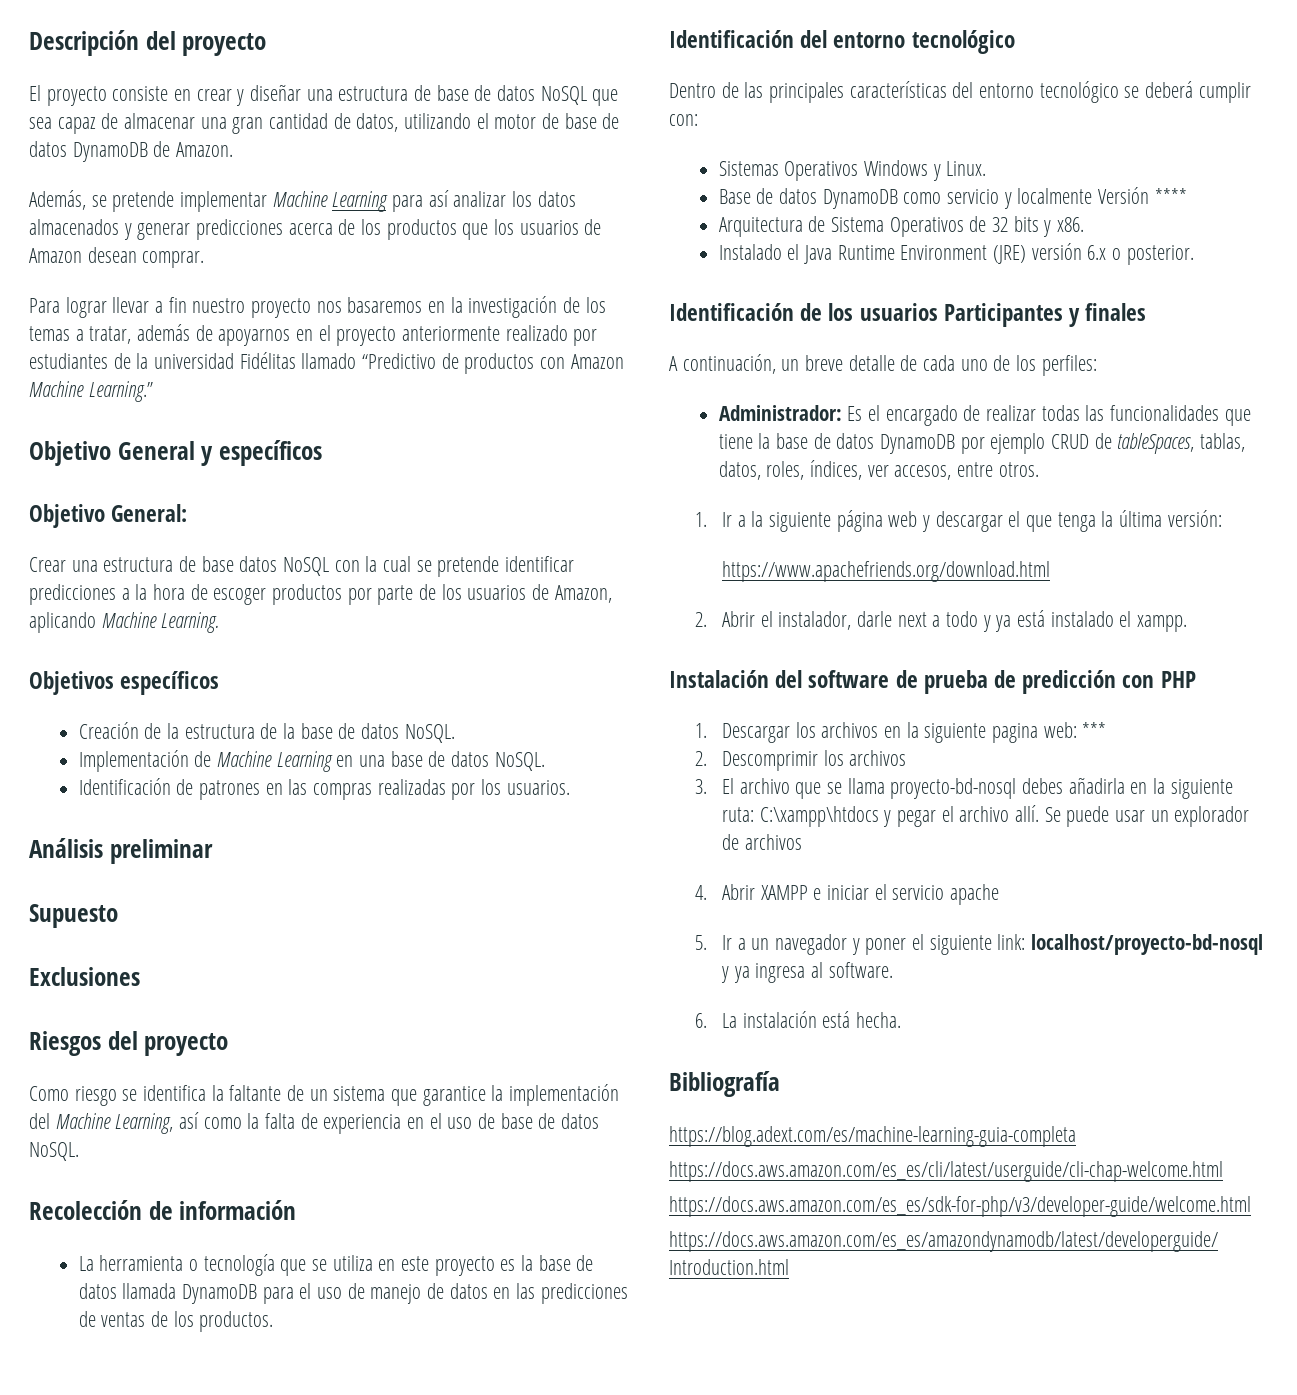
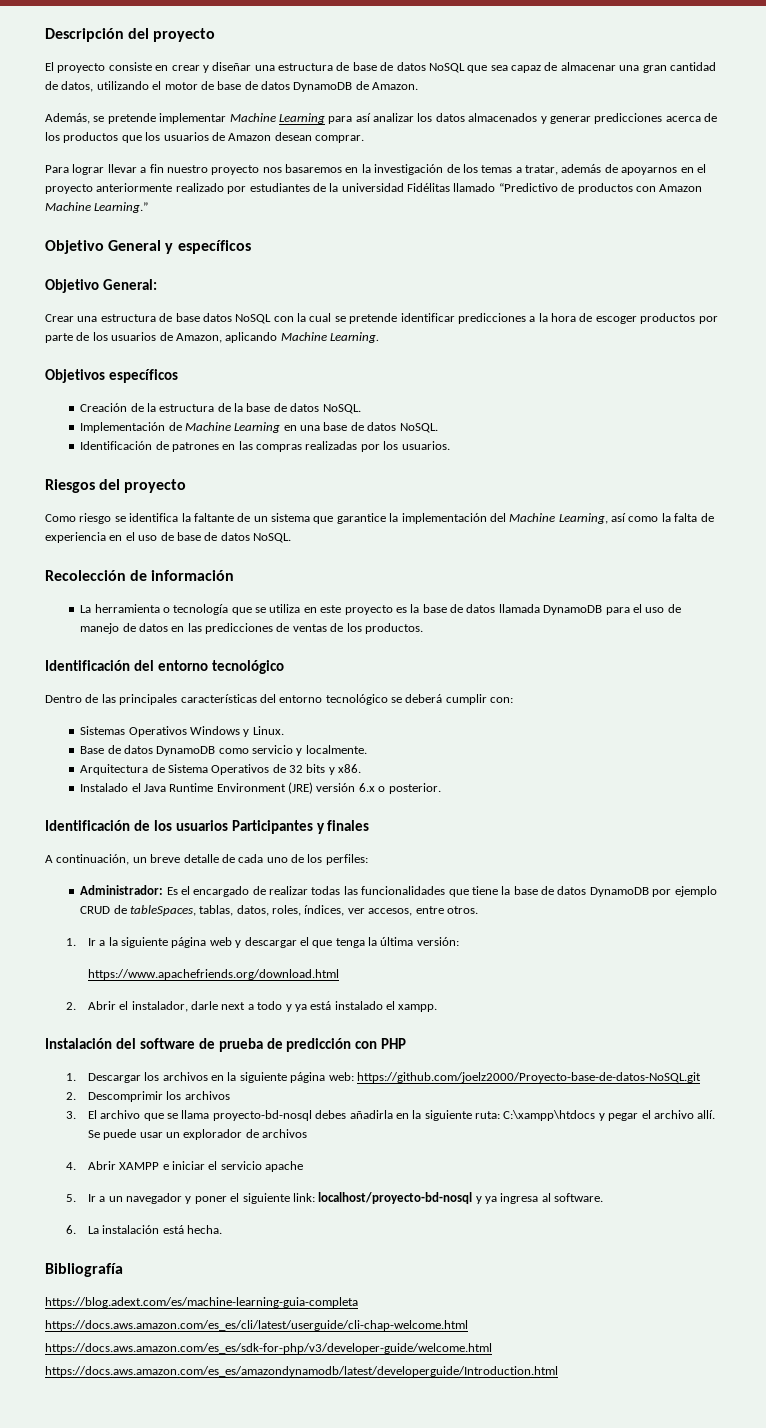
- Análisis preliminar
- Supuesto
- Exclusiones
- Base de datos DynamoDB como servicio y localmente Versión ****
+ Base de datos DynamoDB como servicio y localmente.
- 1. Descargar los archivos en la siguiente pagina web: ***
+ 1. Descargar los archivos en la siguiente página web: https://github.com/joelz2000/Proyecto-base-de-datos-NoSQL.git

